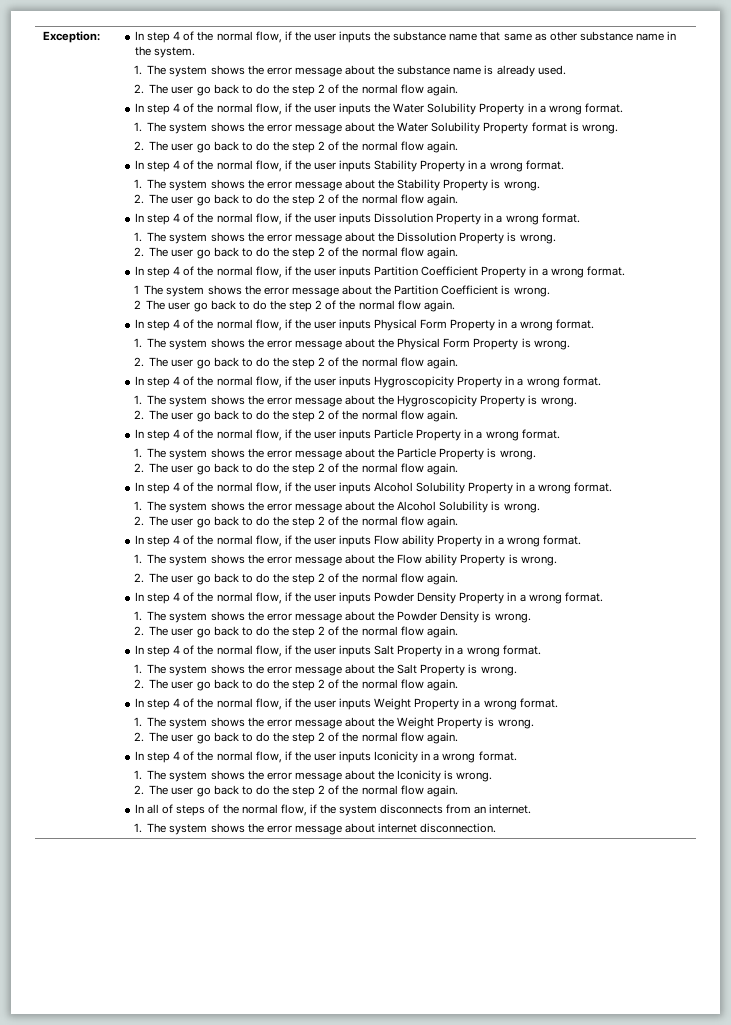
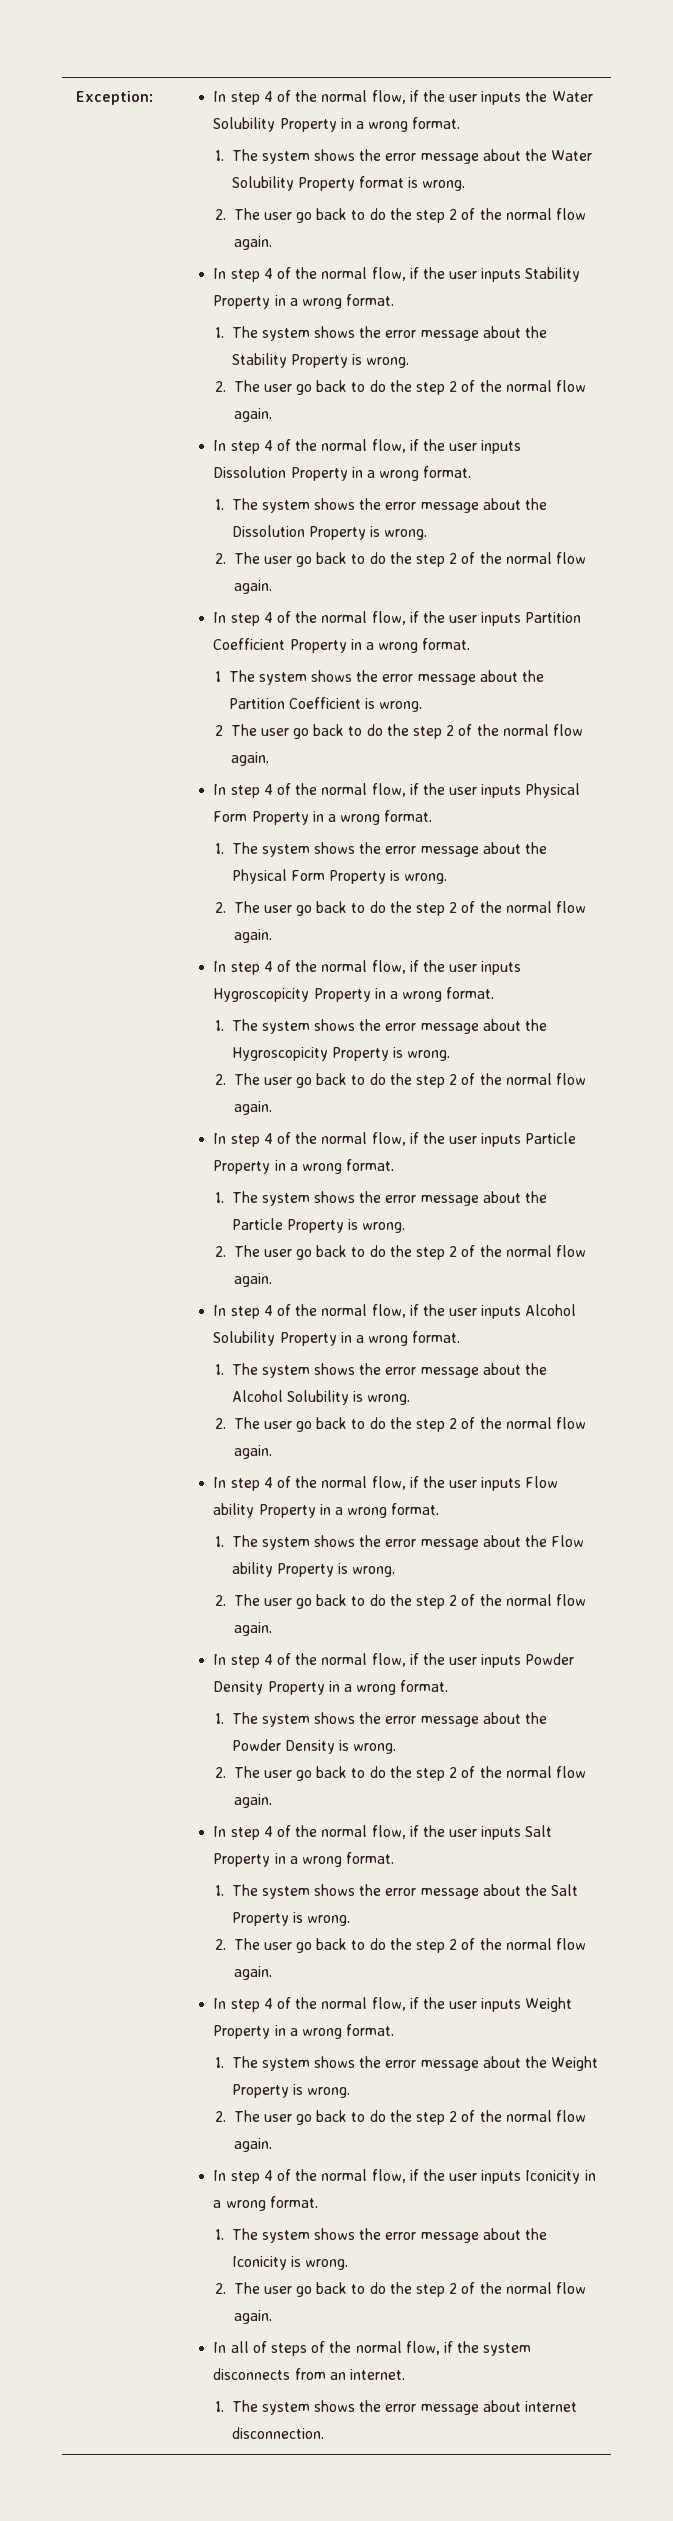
- In step 4 of the normal flow, if the user inputs the substance name that same as other substance name in the system.
- 1. The system shows the error message about the substance name is already used.
- 2. The user go back to do the step 2 of the normal flow again.

